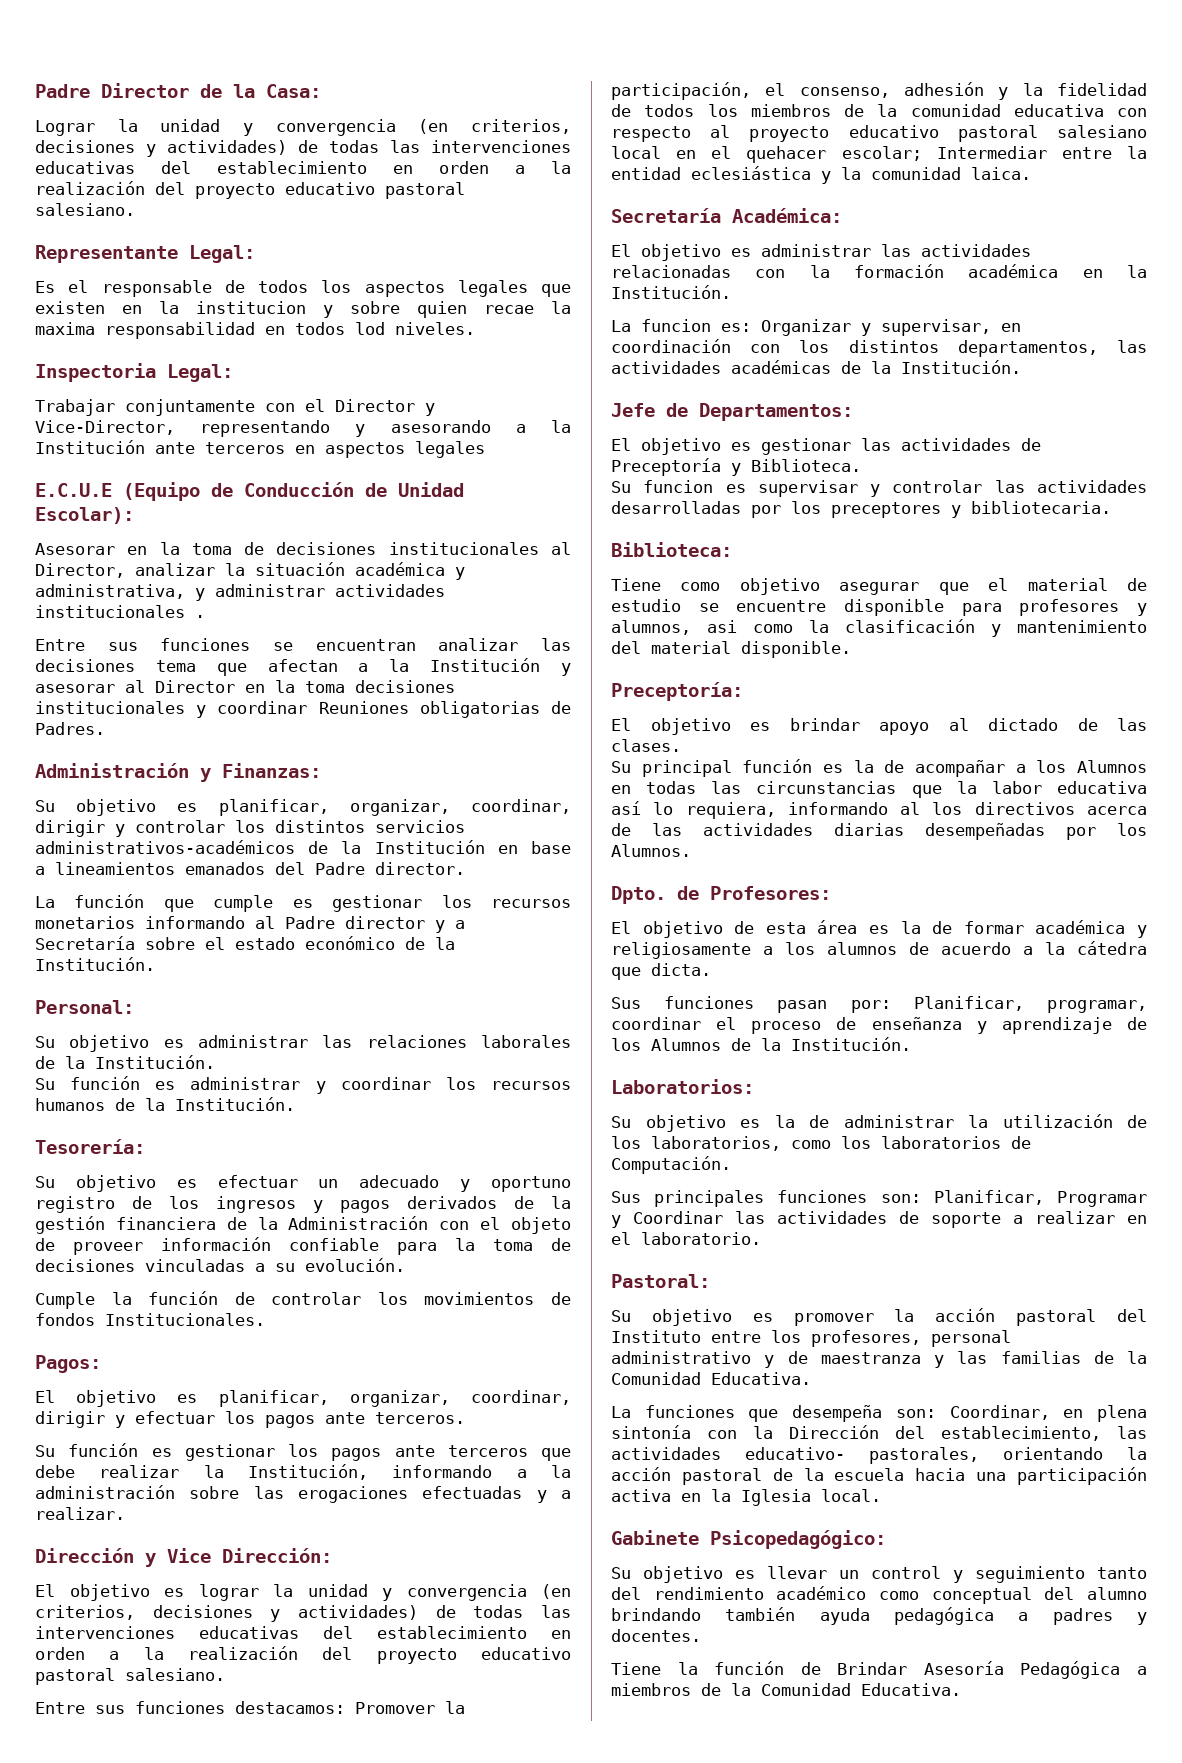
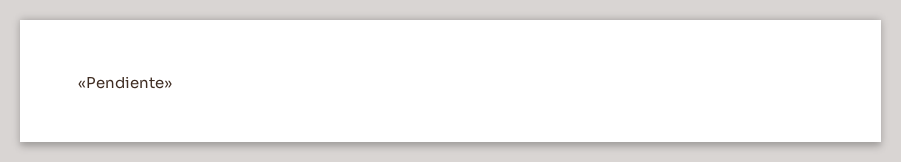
- Padre Director de la Casa:
- Lograr la unidad y convergencia (en criterios, decisiones y actividades) de todas las intervenciones educativas del establecimiento en orden a la realización del proyecto educativo pastoral salesiano.
- Representante Legal:
- Es el responsable de todos los aspectos legales que existen en la institucion y sobre quien recae la maxima responsabilidad en todos lod niveles.
- Inspectoria Legal:
- Trabajar conjuntamente con el Director y Vice-Director, representando y asesorando a la Institución ante terceros en aspectos legales
- E.C.U.E (Equipo de Conducción de Unidad Escolar):
- Asesorar en la toma de decisiones institucionales al Director, analizar la situación académica y administrativa, y administrar actividades institucionales .
- Entre sus funciones se encuentran analizar las decisiones tema que afectan a la Institución y asesorar al Director en la toma decisiones institucionales y coordinar Reuniones obligatorias de Padres.
- Administración y Finanzas:
- Su objetivo es planificar, organizar, coordinar, dirigir y controlar los distintos servicios administrativos-académicos de la Institución en base a lineamientos emanados del Padre director.
- La función que cumple es gestionar los recursos monetarios informando al Padre director y a Secretaría sobre el estado económico de la Institución.
- Personal:
- Su objetivo es administrar las relaciones laborales de la Institución.
- Su función es administrar y coordinar los recursos humanos de la Institución.
- Tesorería:
- Su objetivo es efectuar un adecuado y oportuno registro de los ingresos y pagos derivados de la gestión financiera de la Administración con el objeto de proveer información confiable para la toma de decisiones vinculadas a su evolución.
- Cumple la función de controlar los movimientos de fondos Institucionales.
- Pagos:
- El objetivo es planificar, organizar, coordinar, dirigir y efectuar los pagos ante terceros.
- Su función es gestionar los pagos ante terceros que debe realizar la Institución, informando a la administración sobre las erogaciones efectuadas y a realizar.
- Dirección y Vice Dirección:
- El objetivo es lograr la unidad y convergencia (en criterios, decisiones y actividades) de todas las intervenciones educativas del establecimiento en orden a la realización del proyecto educativo pastoral salesiano.
- Entre sus funciones destacamos: Promover la participación, el consenso, adhesión y la fidelidad de todos los miembros de la comunidad educativa con respecto al proyecto educativo pastoral salesiano local en el quehacer escolar; Intermediar entre la entidad eclesiástica y la comunidad laica.
- Secretaría Académica:
- El objetivo es administrar las actividades relacionadas con la formación académica en la Institución.
- La funcion es: Organizar y supervisar, en coordinación con los distintos departamentos, las actividades académicas de la Institución.
- Jefe de Departamentos:
- El objetivo es gestionar las actividades de Preceptoría y Biblioteca.
- Su funcion es supervisar y controlar las actividades desarrolladas por los preceptores y bibliotecaria.
- Biblioteca:
- Tiene como objetivo asegurar que el material de estudio se encuentre disponible para profesores y alumnos, asi como la clasificación y mantenimiento del material disponible.
- Preceptoría:
- El objetivo es brindar apoyo al dictado de las clases.
- Su principal función es la de acompañar a los Alumnos en todas las circunstancias que la labor educativa así lo requiera, informando al los directivos acerca de las actividades diarias desempeñadas por los Alumnos.
- Dpto. de Profesores:
- El objetivo de esta área es la de formar académica y religiosamente a los alumnos de acuerdo a la cátedra que dicta.
- Sus funciones pasan por: Planificar, programar, coordinar el proceso de enseñanza y aprendizaje de los Alumnos de la Institución.
- Laboratorios:
- Su objetivo es la de administrar la utilización de los laboratorios, como los laboratorios de Computación.
- Sus principales funciones son: Planificar, Programar y Coordinar las actividades de soporte a realizar en el laboratorio.
- Pastoral:
- Su objetivo es promover la acción pastoral del Instituto entre los profesores, personal administrativo y de maestranza y las familias de la Comunidad Educativa.
- La funciones que desempeña son: Coordinar, en plena sintonía con la Dirección del establecimiento, las actividades educativo- pastorales, orientando la acción pastoral de la escuela hacia una participación activa en la Iglesia local.
- Gabinete Psicopedagógico:
- Su objetivo es llevar un control y seguimiento tanto del rendimiento académico como conceptual del alumno brindando también ayuda pedagógica a padres y docentes.
- Tiene la función de Brindar Asesoría Pedagógica a miembros de la Comunidad Educativa.
+ «Pendiente»

